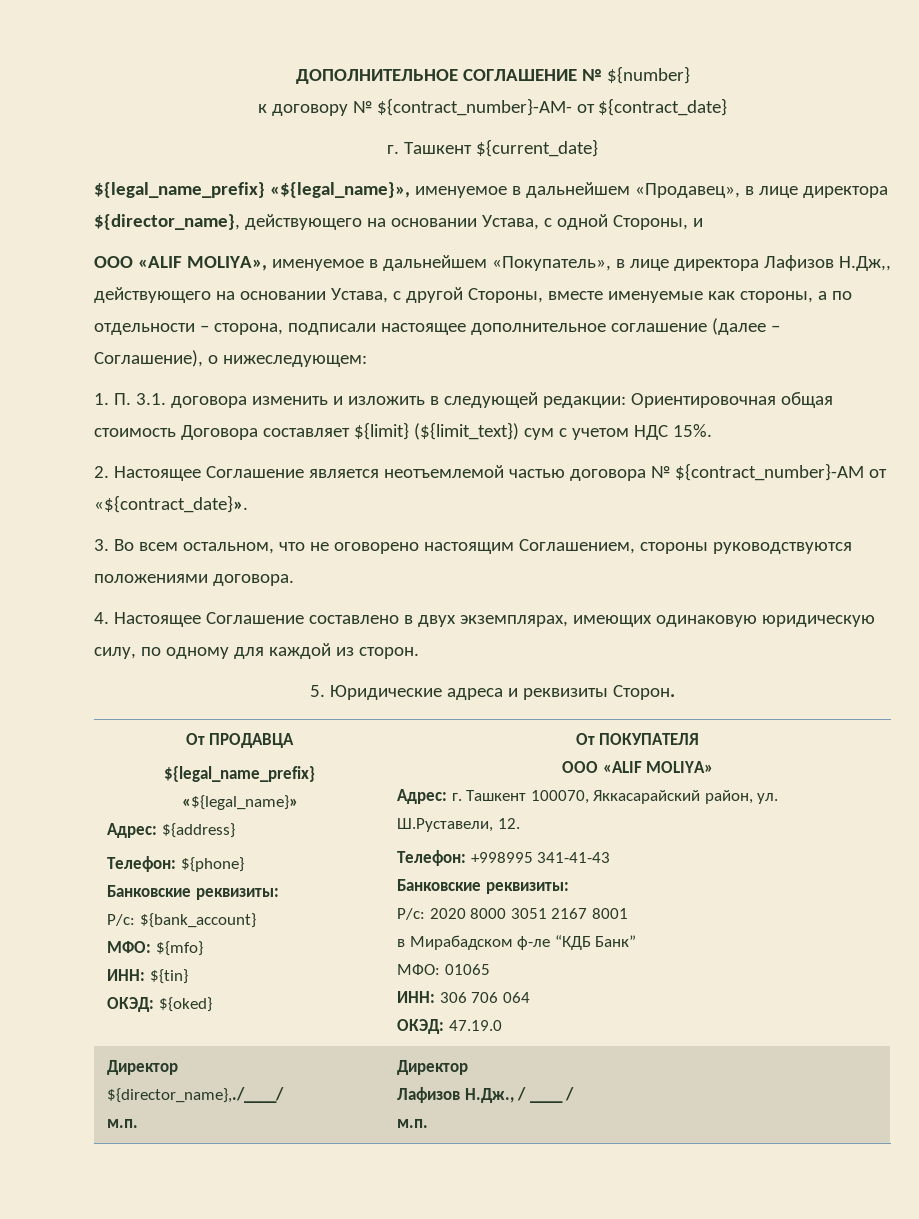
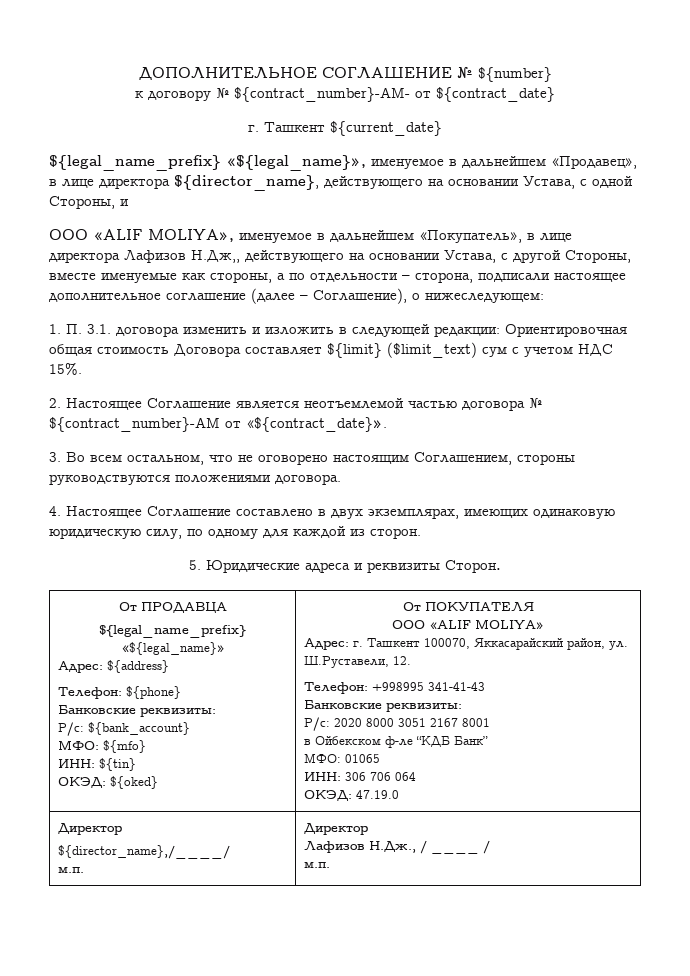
- 1. П. 3.1. договора изменить и изложить в следующей редакции: Ориентировочная общая стоимость Договора составляет ${limit} (${limit_text}) сум с учетом НДС 15%.
+ 1. П. 3.1. договора изменить и изложить в следующей редакции: Ориентировочная общая стоимость Договора составляет ${limit} ($limit_text) сум с учетом НДС 15%.
- в Мирабадском ф-ле “КДБ Банк”
+ в Ойбекском ф-ле “КДБ Банк”
  ОКЭД: 47.19.0
  Директор
- ${director_name},./____/
+ ${director_name},/____/

